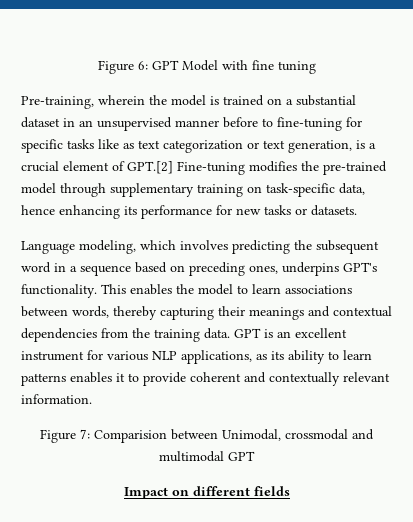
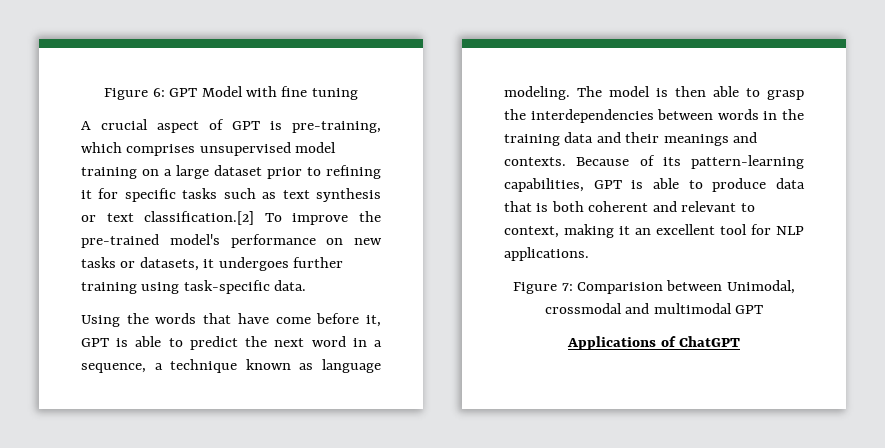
- Pre-training, wherein the model is trained on a substantial dataset in an unsupervised manner before to fine-tuning for specific tasks like as text categorization or text generation, is a crucial element of GPT.[2] Fine-tuning modifies the pre-trained model through supplementary training on task-specific data, hence enhancing its performance for new tasks or datasets.
- Language modeling, which involves predicting the subsequent word in a sequence based on preceding ones, underpins GPT's functionality. This enables the model to learn associations between words, thereby capturing their meanings and contextual dependencies from the training data. GPT is an excellent instrument for various NLP applications, as its ability to learn patterns enables it to provide coherent and contextually relevant information.
+ A crucial aspect of GPT is pre-training, which comprises unsupervised model training on a large dataset prior to refining it for specific tasks such as text synthesis or text classification.[2] To improve the pre-trained model's performance on new tasks or datasets, it undergoes further training using task-specific data.
+ Using the words that have come before it, GPT is able to predict the next word in a sequence, a technique known as language modeling. The model is then able to grasp the interdependencies between words in the training data and their meanings and contexts. Because of its pattern-learning capabilities, GPT is able to produce data that is both coherent and relevant to context, making it an excellent tool for NLP applications.
- Impact on different fields
+ Applications of ChatGPT

